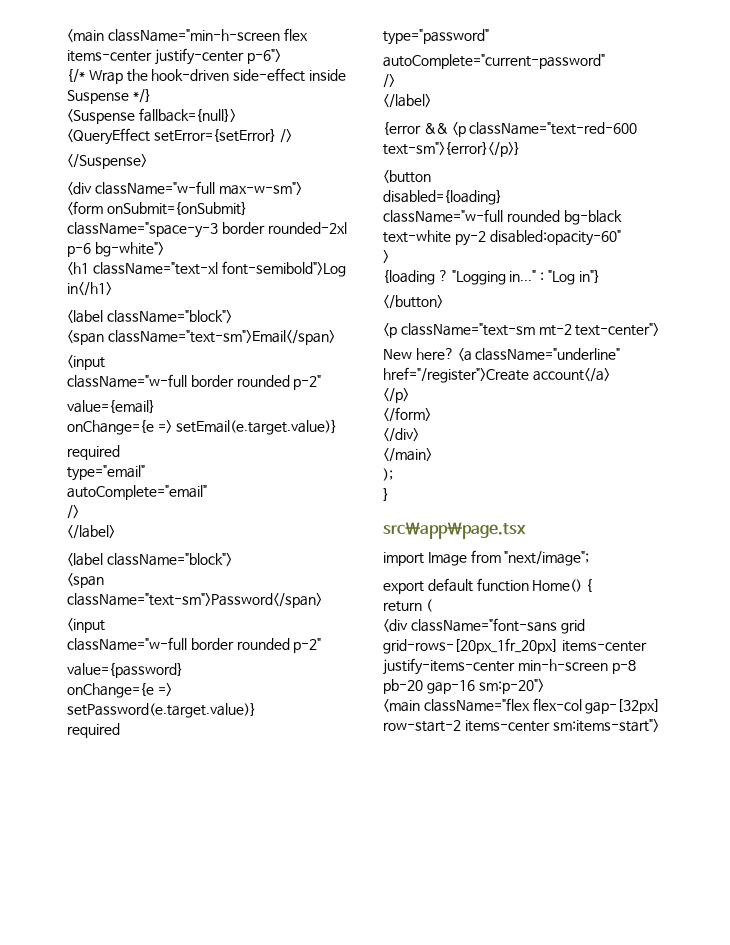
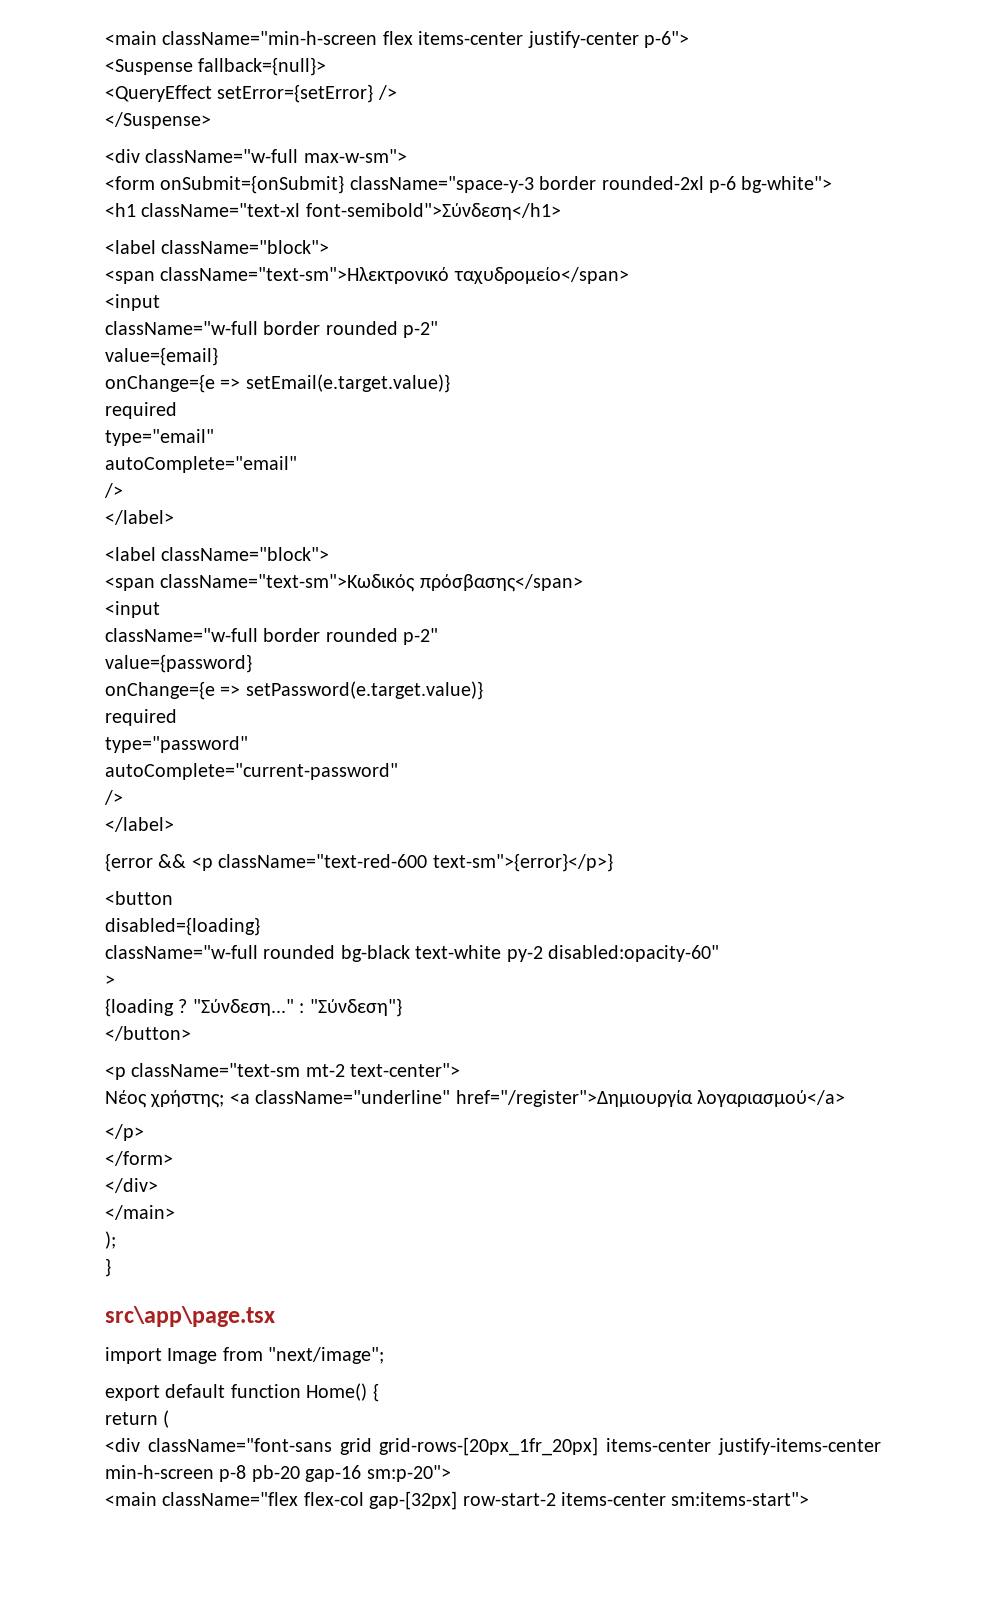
- {/* Wrap the hook-driven side-effect inside Suspense */}
- <h1 className="text-xl font-semibold">Log in</h1>
+ <h1 className="text-xl font-semibold">Σύνδεση</h1>
  <label className="block">
- <span className="text-sm">Email</span>
+ <span className="text-sm">Ηλεκτρονικό ταχυδρομείο</span>
- <span className="text-sm">Password</span>
+ <span className="text-sm">Κωδικός πρόσβασης</span>
- "Logging in..." : "Log in"}
+ "Σύνδεση..." : "Σύνδεση"}
- New here? <a className="underline" href="/register">Create account</a>
+ Νέος χρήστης; <a className="underline" href="/register">Δημιουργία λογαριασμού</a>

